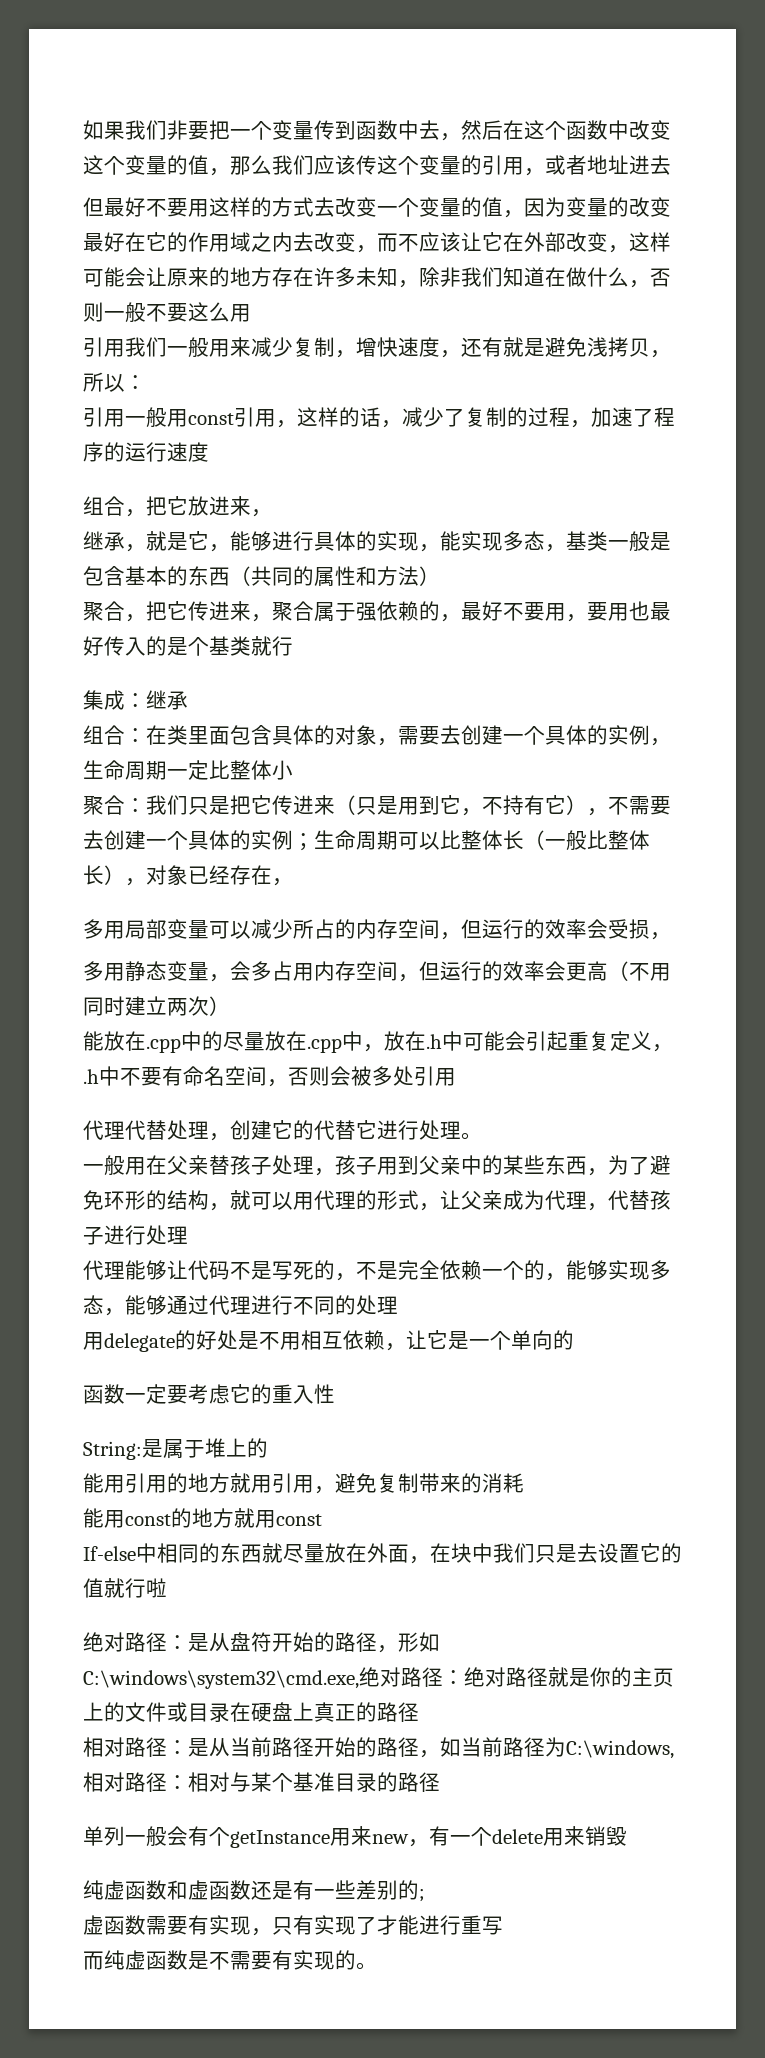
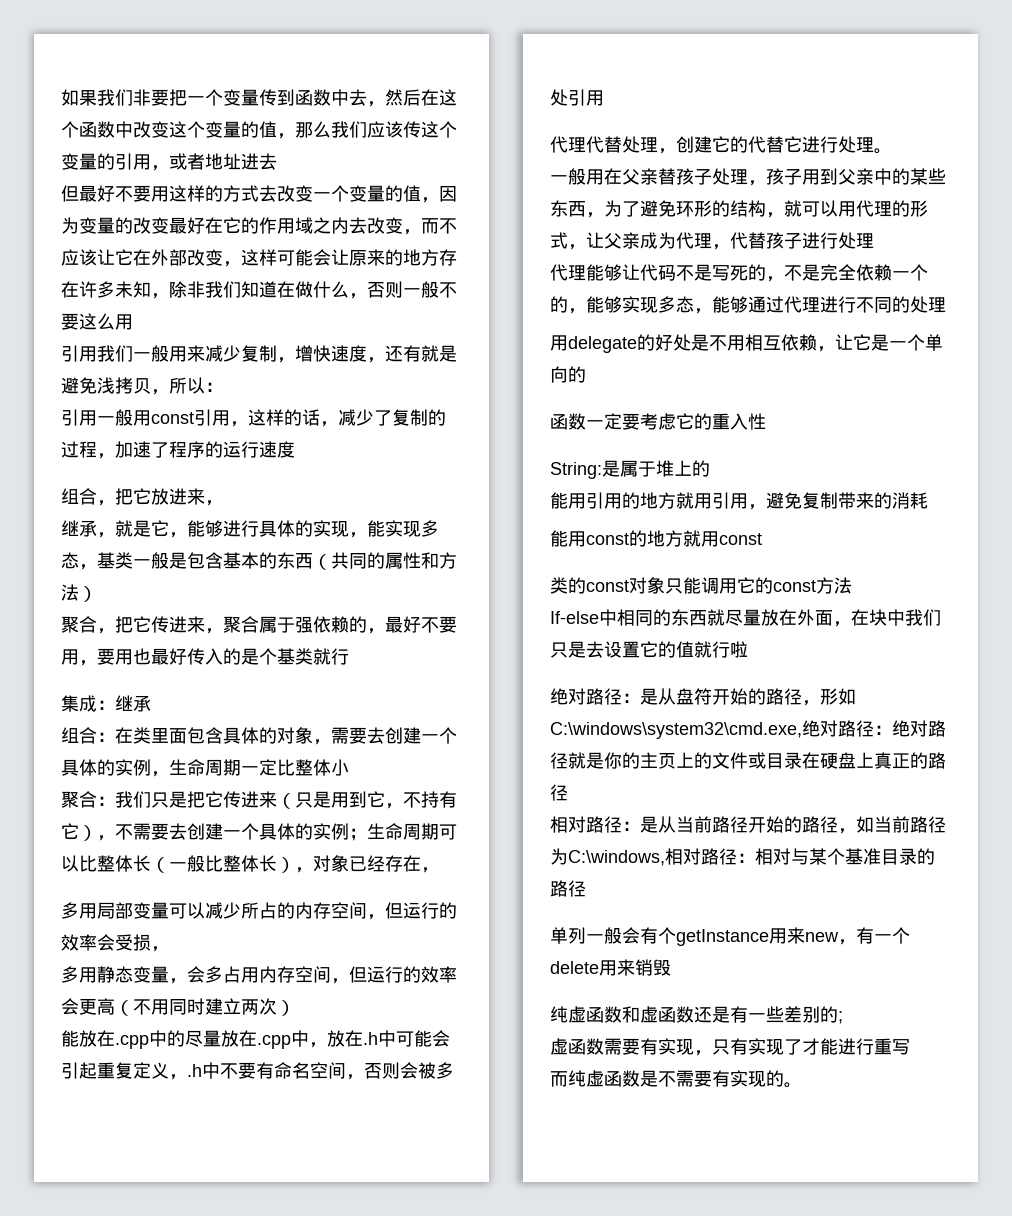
+ 类的const对象只能调用它的const方法

